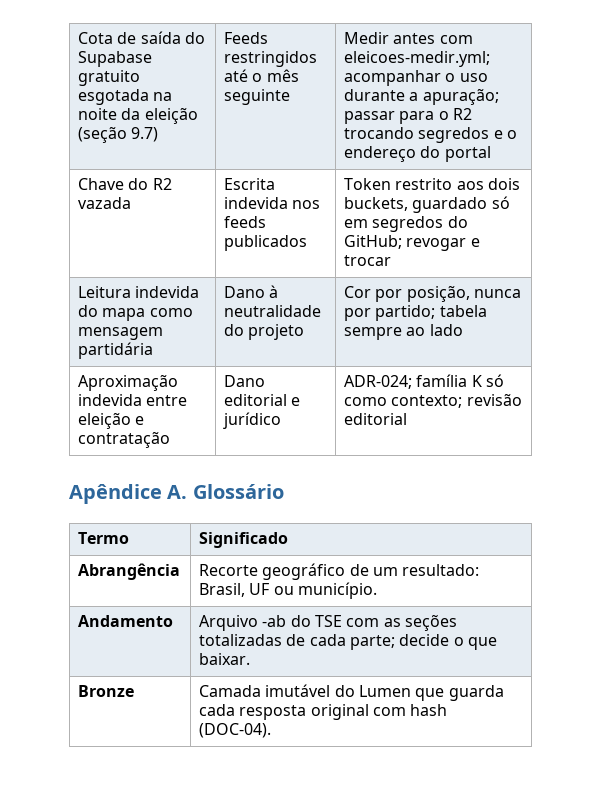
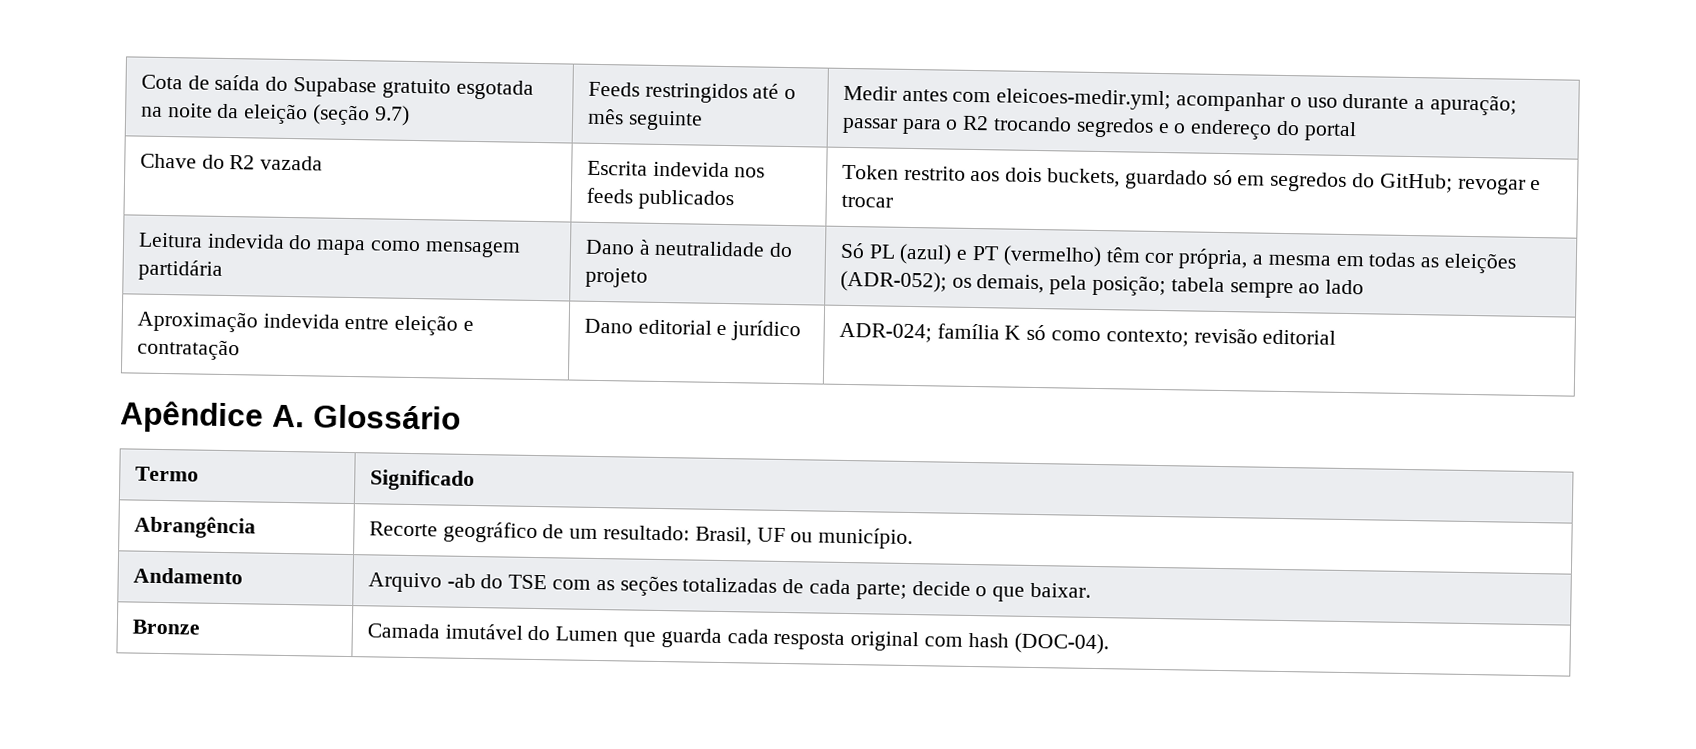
- Leitura indevida do mapa como mensagem partidária | Dano à neutralidade do projeto | Cor por posição, nunca por partido; tabela sempre ao lado
+ Leitura indevida do mapa como mensagem partidária | Dano à neutralidade do projeto | Só PL (azul) e PT (vermelho) têm cor própria, a mesma em todas as eleições (ADR-052); os demais, pela posição; tabela sempre ao lado

